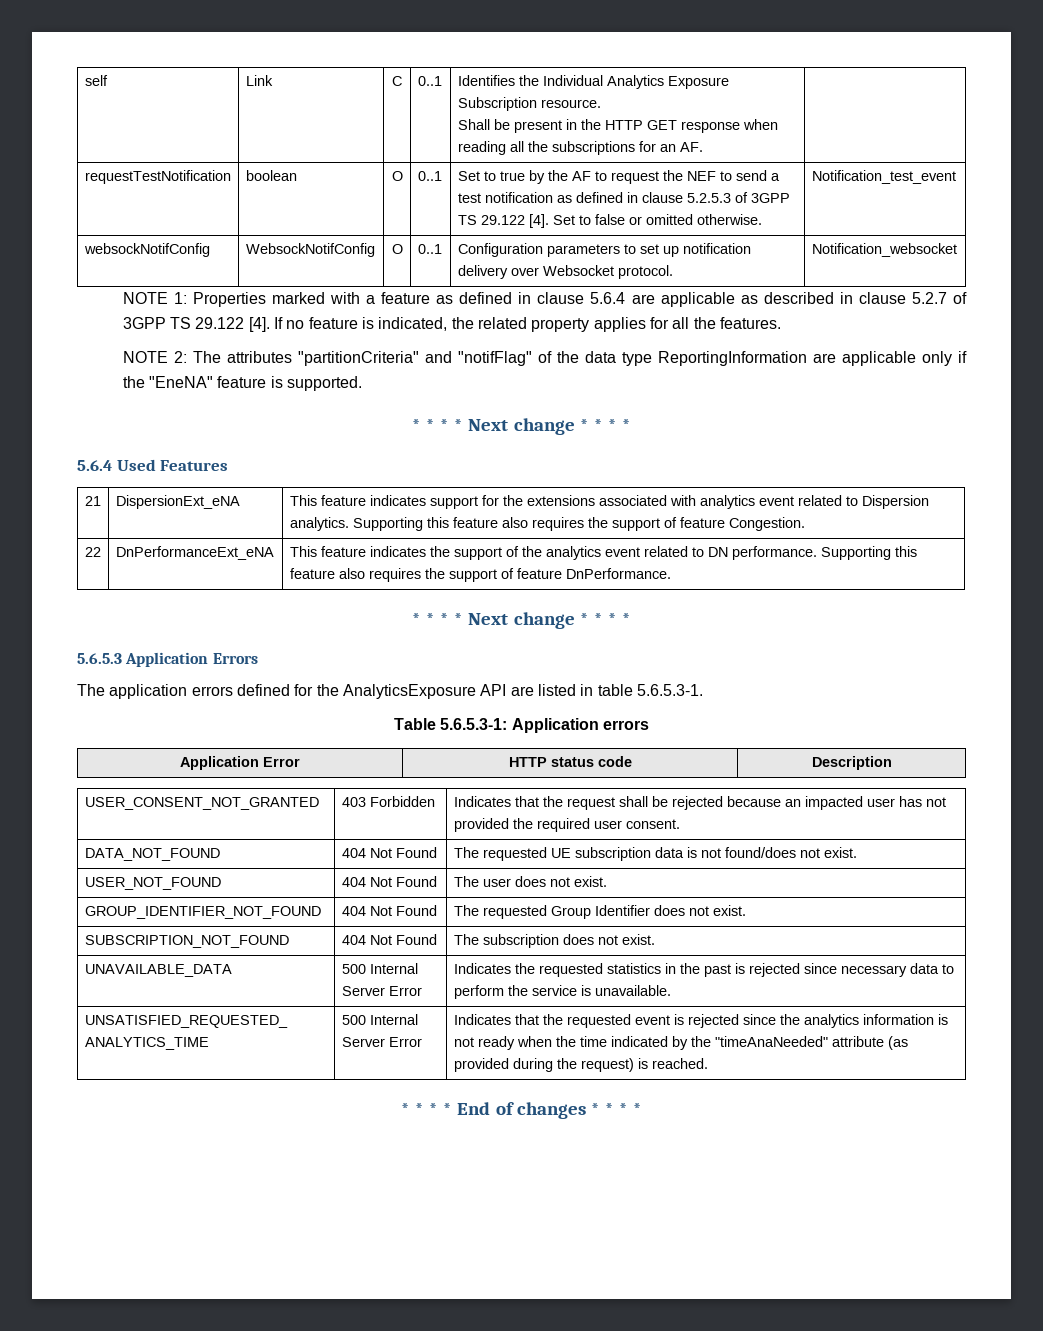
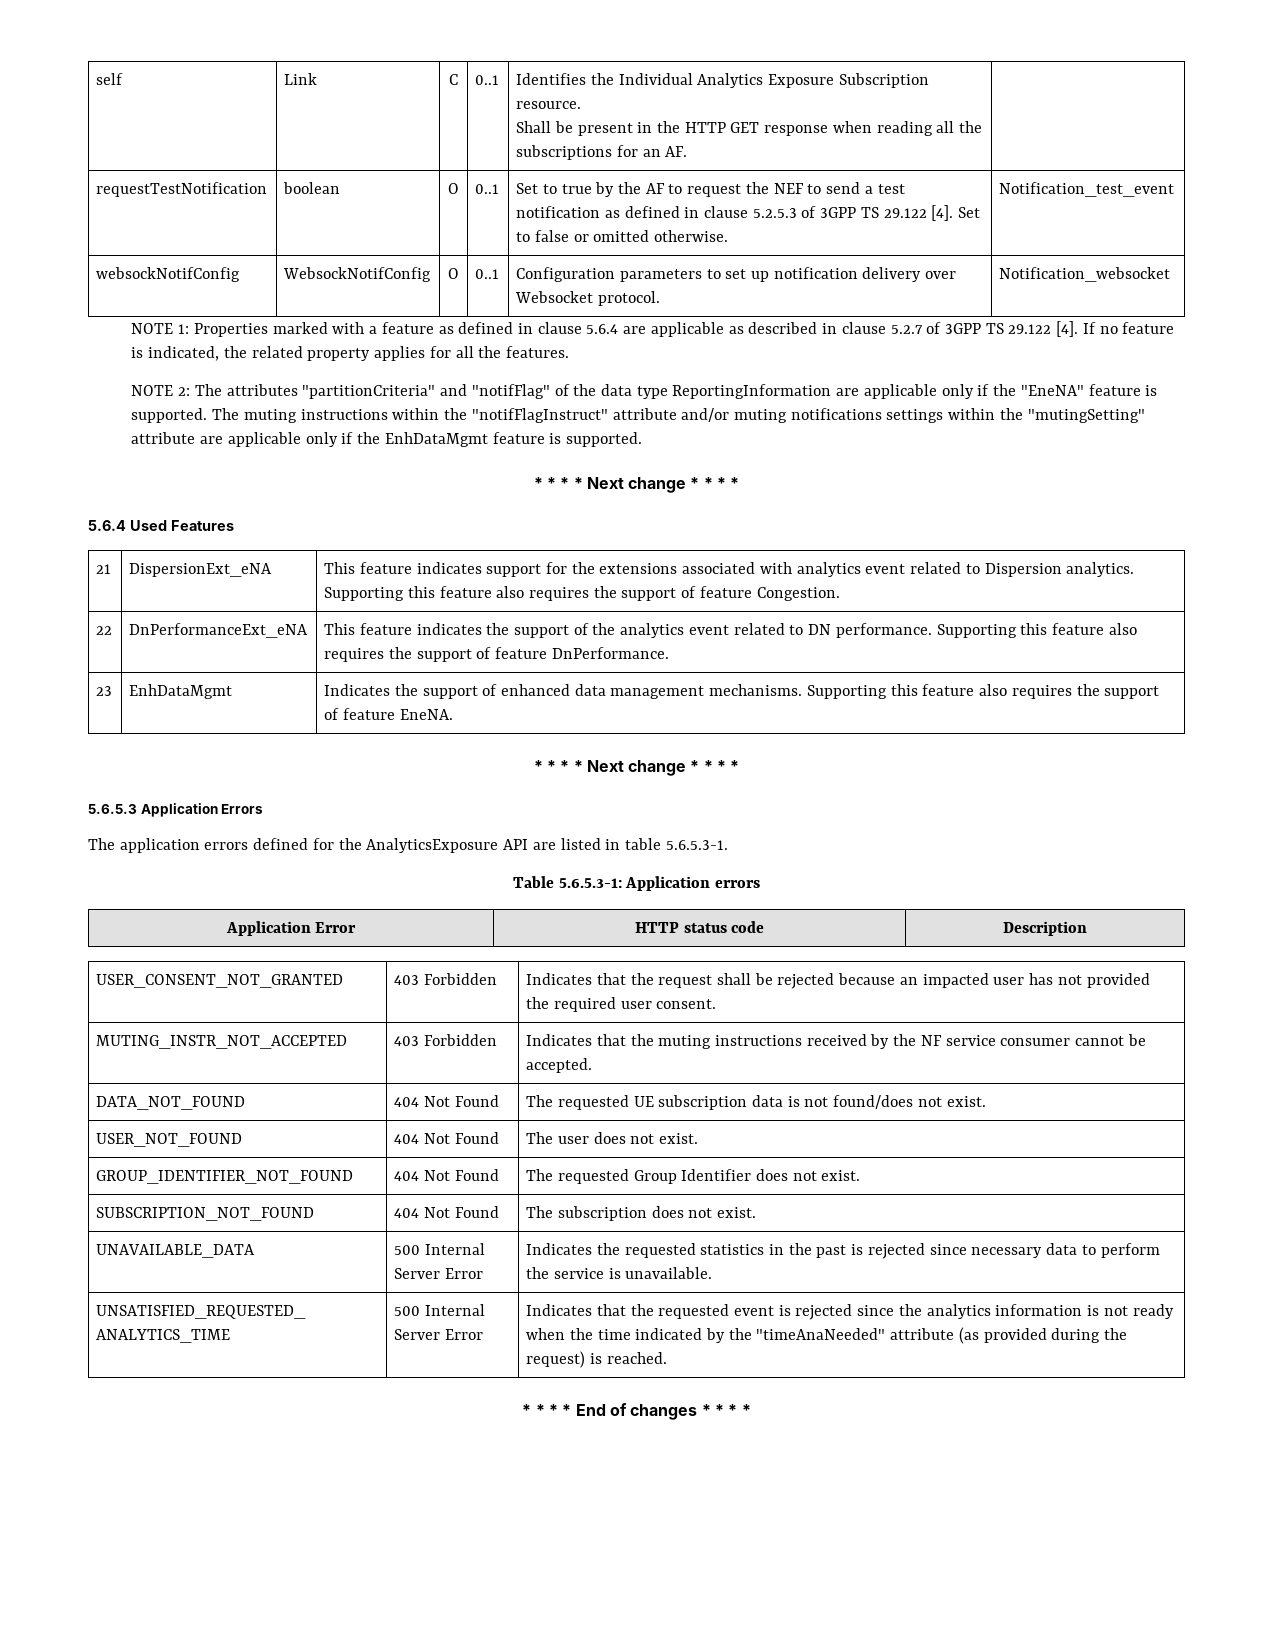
+ The muting instructions within the "notifFlagInstruct" attribute and/or muting notifications settings within the "mutingSetting" attribute are applicable only if the EnhDataMgmt feature is supported.
+ 23 | EnhDataMgmt | Indicates the support of enhanced data management mechanisms. Supporting this feature also requires the support of feature EneNA.
+ MUTING_INSTR_NOT_ACCEPTED | 403 Forbidden | Indicates that the muting instructions received by the NF service consumer cannot be accepted.

